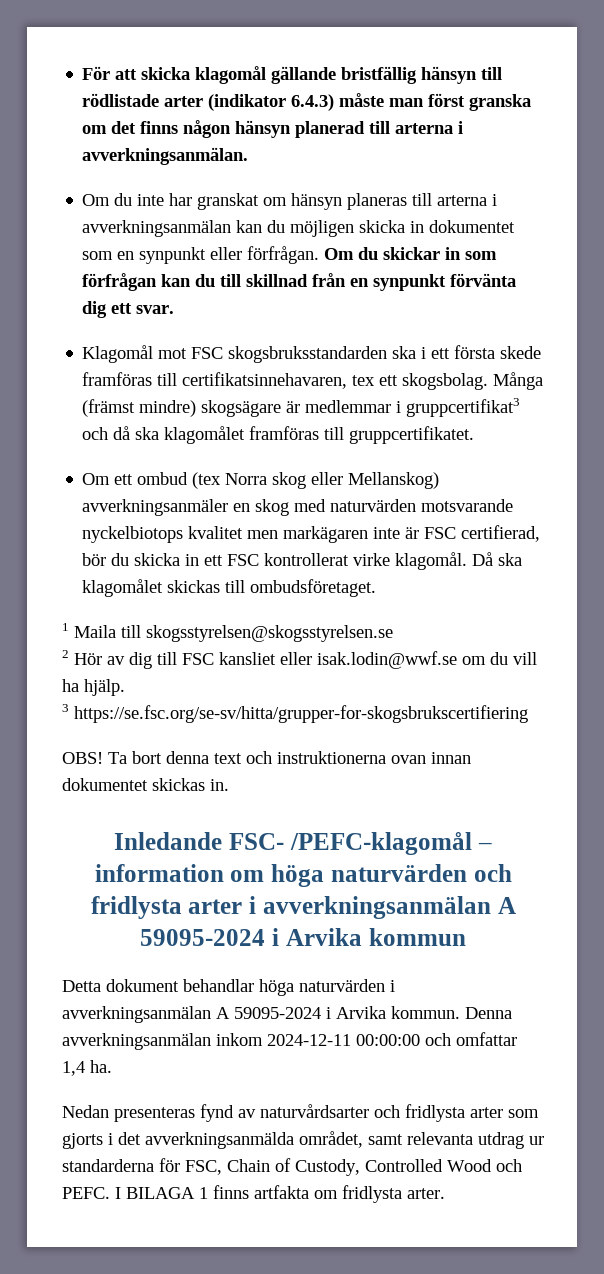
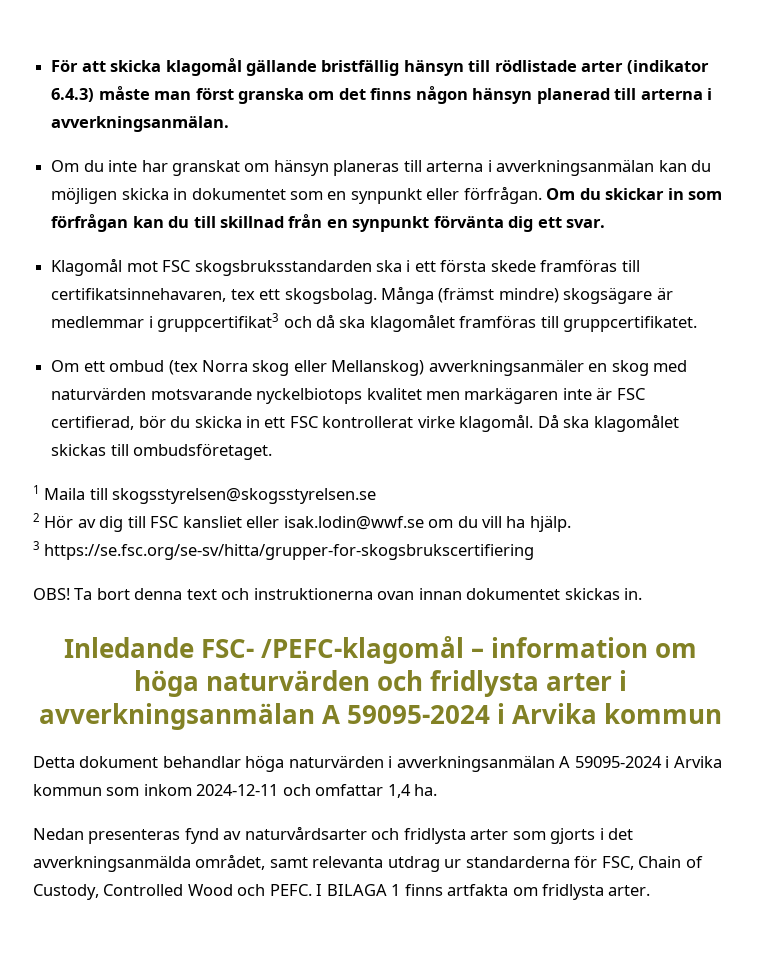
- Detta dokument behandlar höga naturvärden i avverkningsanmälan A 59095-2024 i Arvika kommun. Denna avverkningsanmälan inkom 2024-12-11 00:00:00 och omfattar 1,4 ha.
+ Detta dokument behandlar höga naturvärden i avverkningsanmälan A 59095-2024 i Arvika kommun som inkom 2024-12-11 och omfattar 1,4 ha.

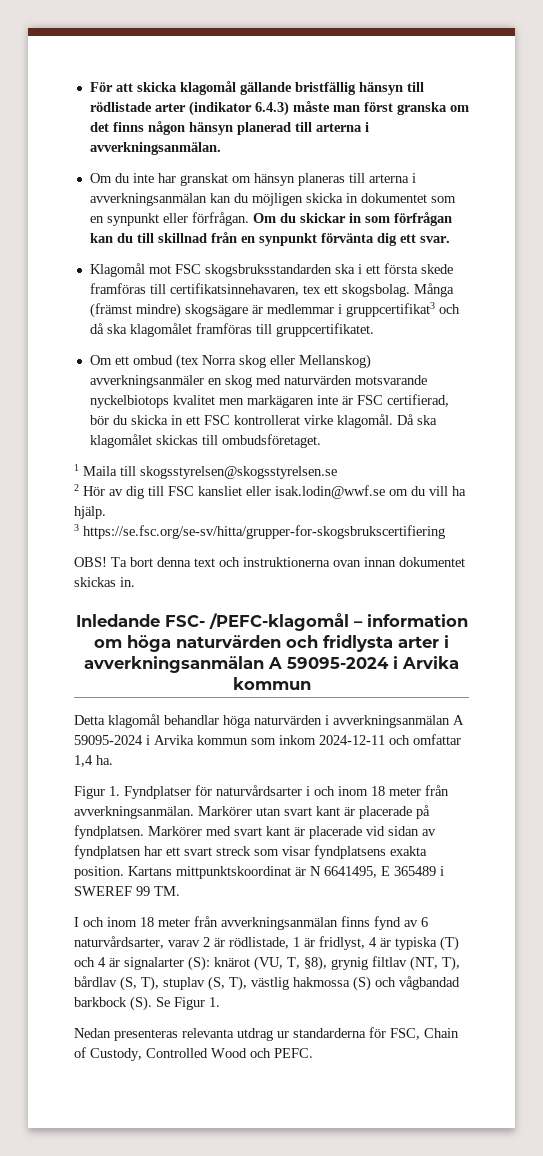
- Detta dokument behandlar höga naturvärden i avverkningsanmälan A 59095-2024 i Arvika kommun som inkom 2024-12-11 och omfattar 1,4 ha.
+ Detta klagomål behandlar höga naturvärden i avverkningsanmälan A 59095-2024 i Arvika kommun som inkom 2024-12-11 och omfattar 1,4 ha.
- Nedan presenteras fynd av naturvårdsarter och fridlysta arter som gjorts i det avverkningsanmälda området, samt relevanta utdrag ur standarderna för FSC, Chain of Custody, Controlled Wood och PEFC. I BILAGA 1 finns artfakta om fridlysta arter.
+ Figur 1. Fyndplatser för naturvårdsarter i och inom 18 meter från avverkningsanmälan. Markörer utan svart kant är placerade på fyndplatsen. Markörer med svart kant är placerade vid sidan av fyndplatsen har ett svart streck som visar fyndplatsens exakta position. Kartans mittpunktskoordinat är N 6641495, E 365489 i SWEREF 99 TM.
+ I och inom 18 meter från avverkningsanmälan finns fynd av 6 naturvårdsarter, varav 2 är rödlistade, 1 är fridlyst, 4 är typiska (T) och 4 är signalarter (S): knärot (VU, T, §8), grynig filtlav (NT, T), bårdlav (S, T), stuplav (S, T), västlig hakmossa (S) och vågbandad barkbock (S). Se Figur 1.
+ Nedan presenteras relevanta utdrag ur standarderna för FSC, Chain of Custody, Controlled Wood och PEFC.

